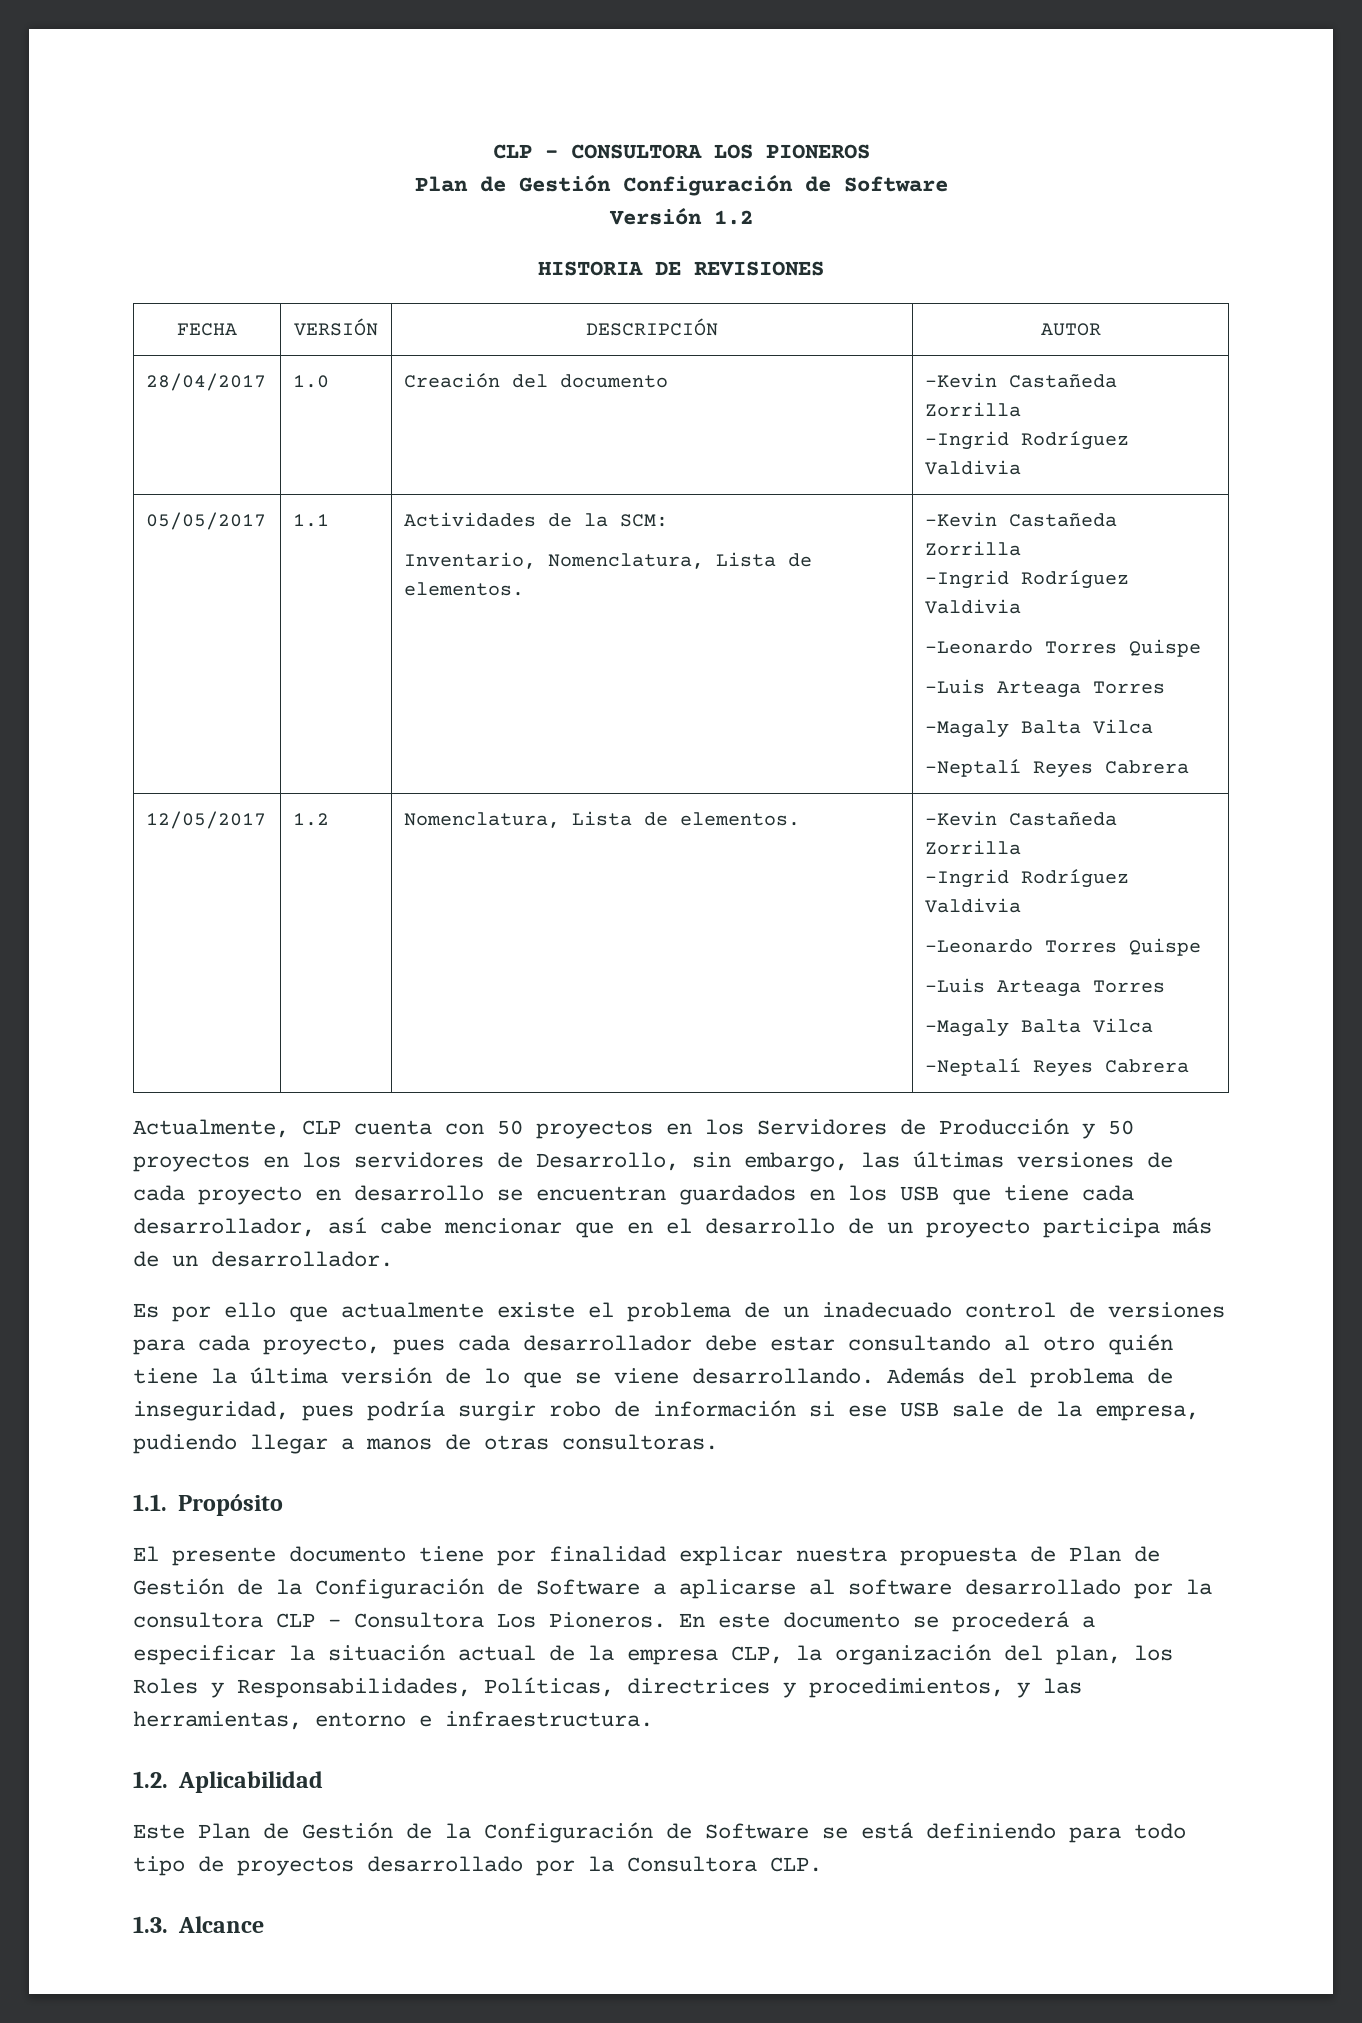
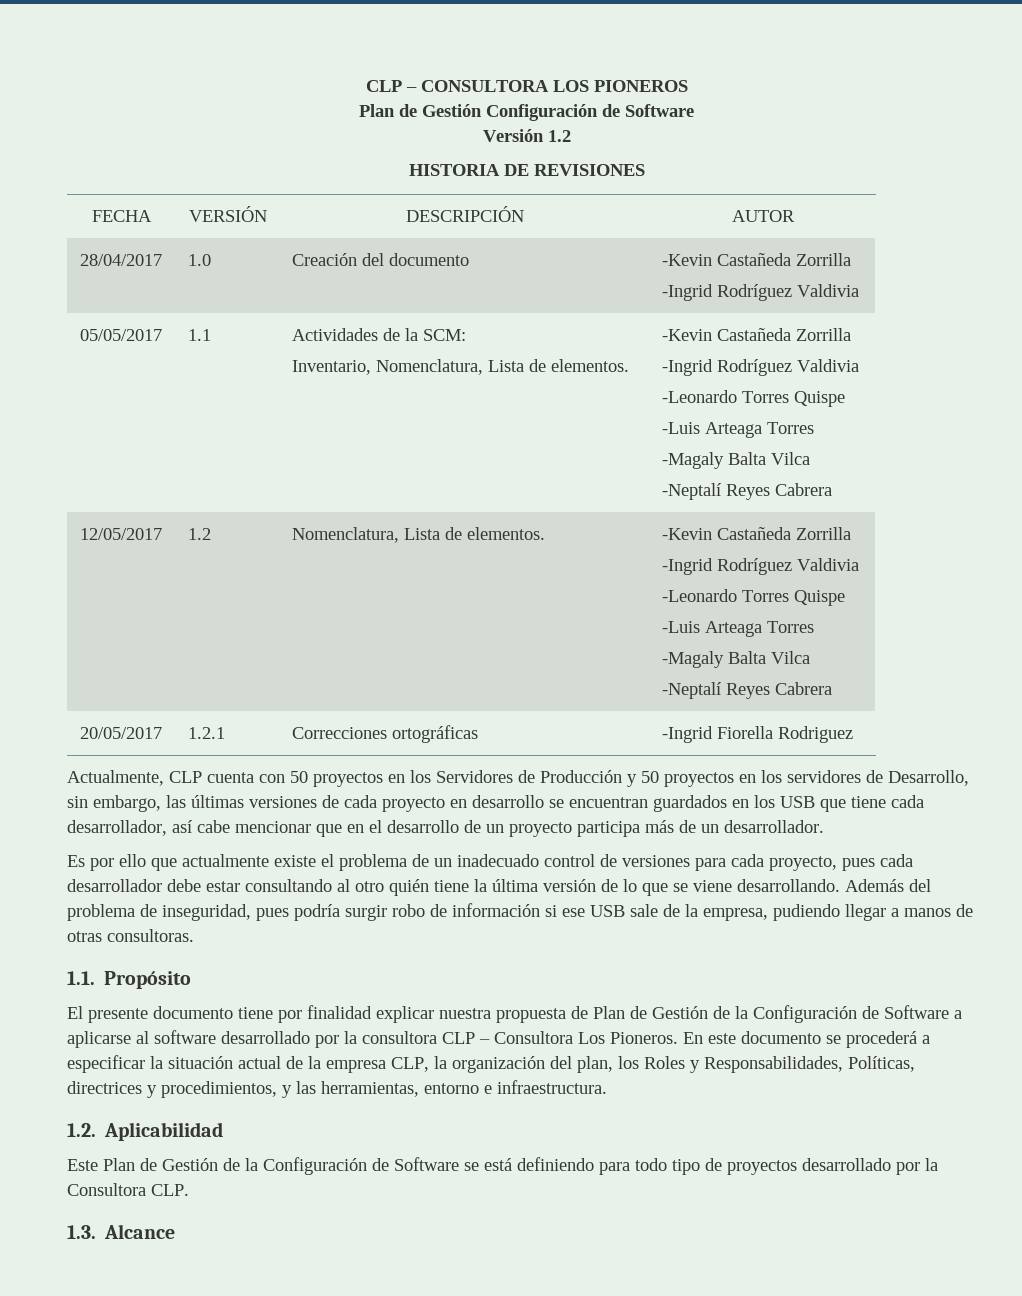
+ 20/05/2017 | 1.2.1 | Correcciones ortográficas | -Ingrid Fiorella Rodriguez

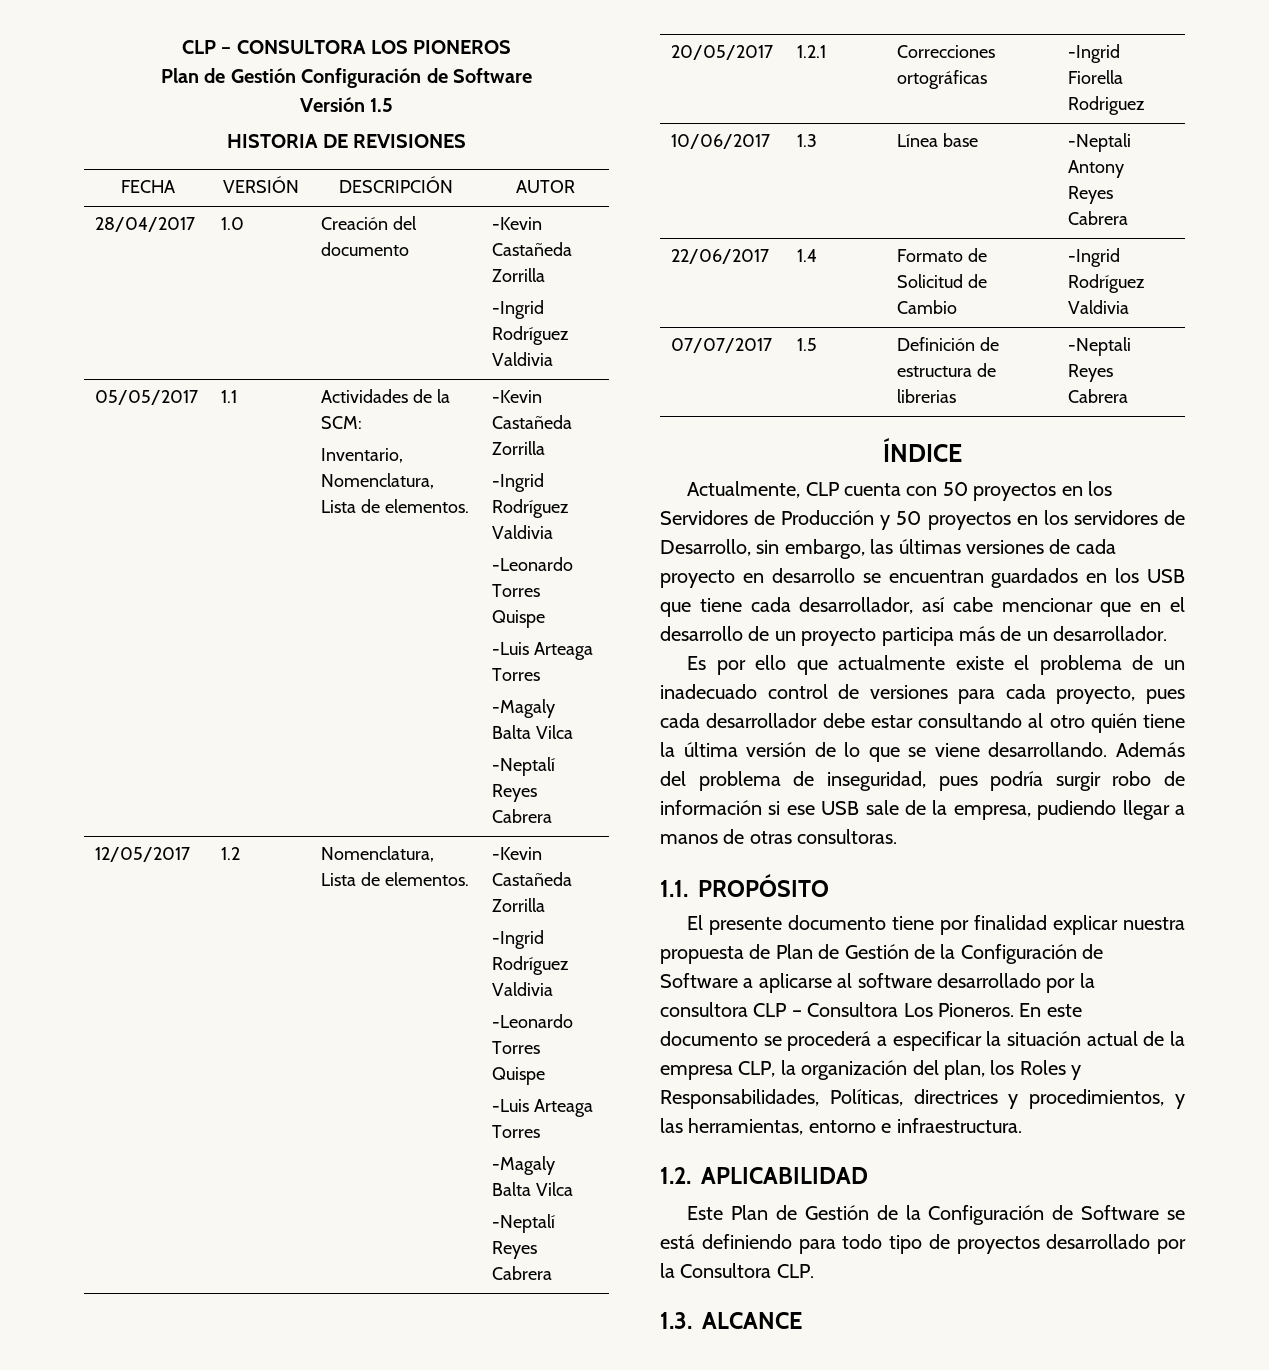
- Versión 1.2
+ Versión 1.5
+ 10/06/2017 | 1.3 | Línea base | -Neptali Antony Reyes Cabrera
+ 22/06/2017 | 1.4 | Formato de Solicitud de Cambio | -Ingrid Rodríguez Valdivia
+ 07/07/2017 | 1.5 | Definición de estructura de librerias | -Neptali Reyes Cabrera
+ ÍNDICE
- 1.1. Propósito
+ 1.1. PROPÓSITO
- 1.2. Aplicabilidad
+ 1.2. APLICABILIDAD
- 1.3. Alcance
+ 1.3. ALCANCE

